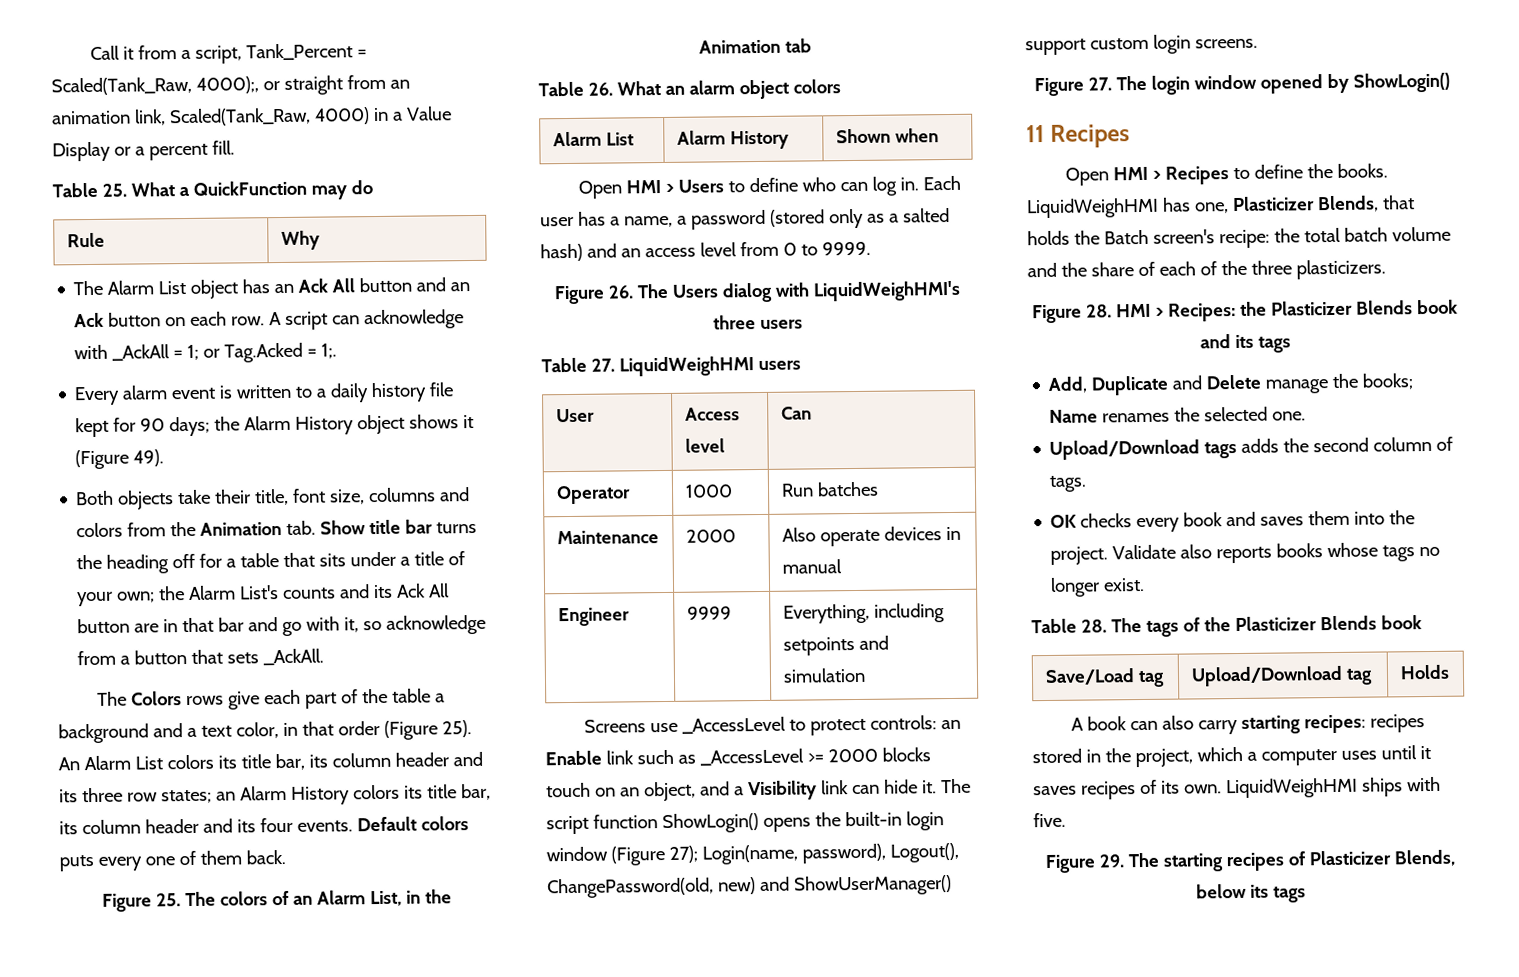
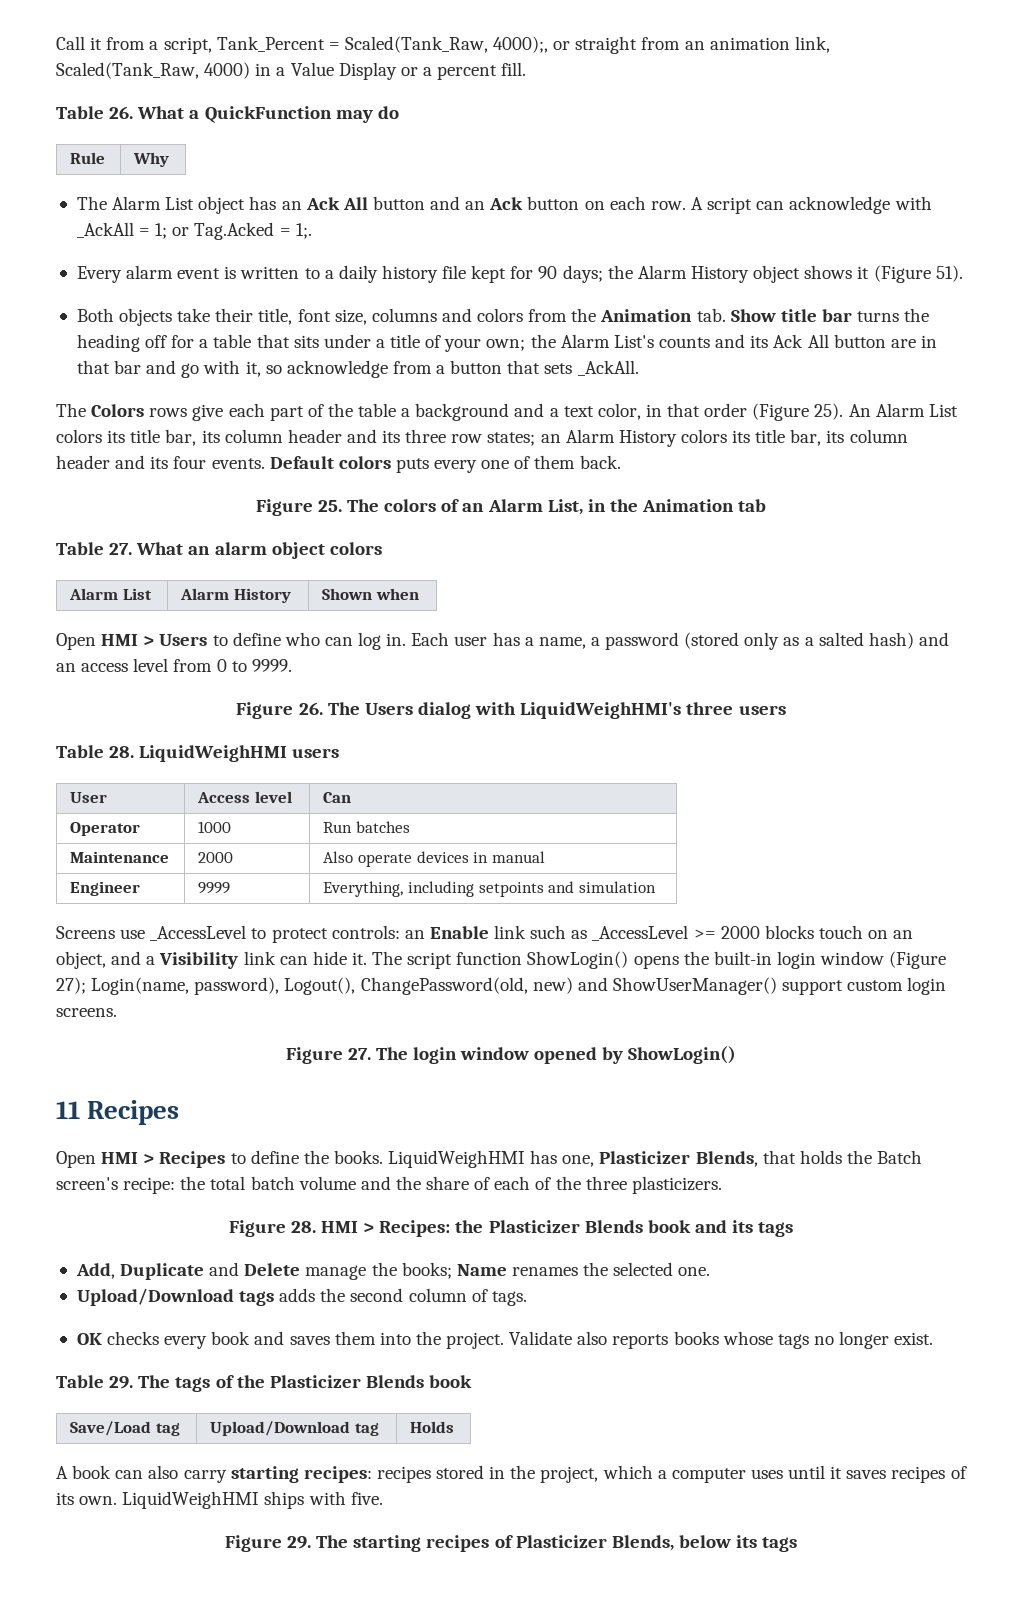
- Table 25. What a QuickFunction may do
+ Table 26. What a QuickFunction may do
- Every alarm event is written to a daily history file kept for 90 days; the Alarm History object shows it (Figure 49).
+ Every alarm event is written to a daily history file kept for 90 days; the Alarm History object shows it (Figure 51).
- Table 26. What an alarm object colors
+ Table 27. What an alarm object colors
- Table 27. LiquidWeighHMI users
+ Table 28. LiquidWeighHMI users
- Table 28. The tags of the Plasticizer Blends book
+ Table 29. The tags of the Plasticizer Blends book

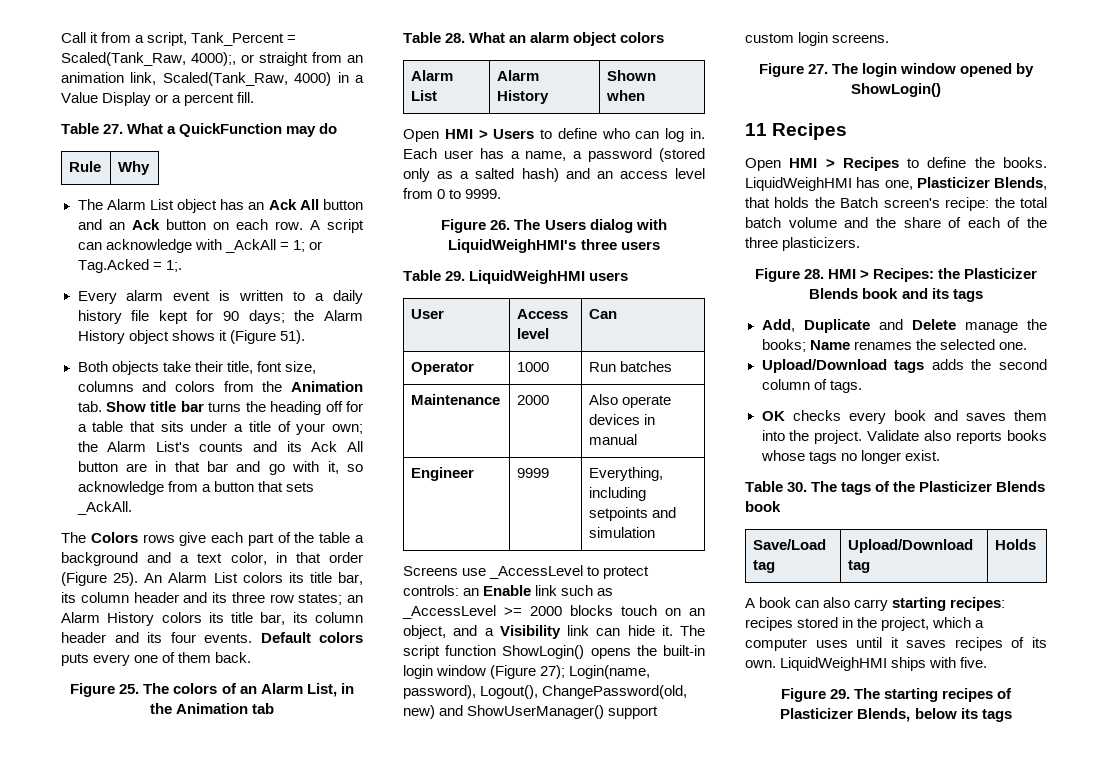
- Table 26. What a QuickFunction may do
+ Table 27. What a QuickFunction may do
- Table 27. What an alarm object colors
+ Table 28. What an alarm object colors
- Table 28. LiquidWeighHMI users
+ Table 29. LiquidWeighHMI users
- Table 29. The tags of the Plasticizer Blends book
+ Table 30. The tags of the Plasticizer Blends book

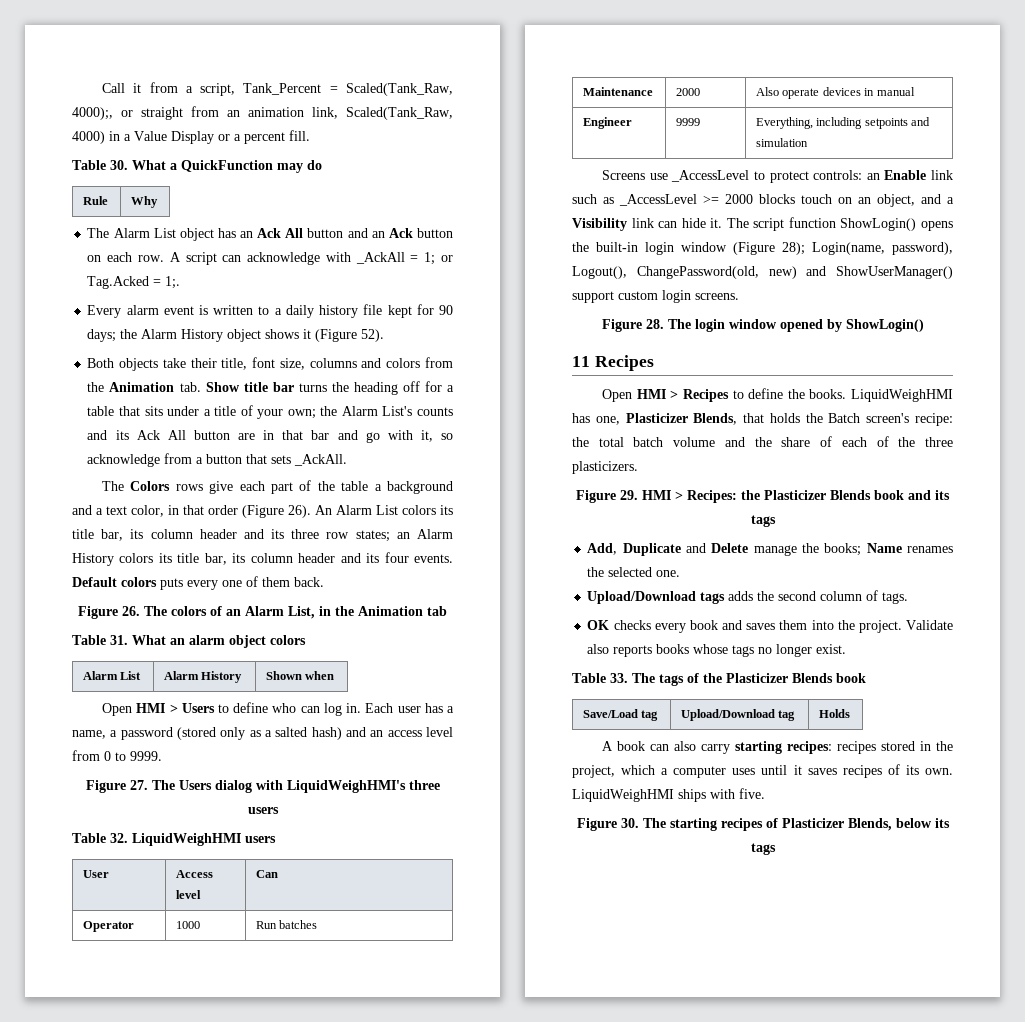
- Table 27. What a QuickFunction may do
+ Table 30. What a QuickFunction may do
- Every alarm event is written to a daily history file kept for 90 days; the Alarm History object shows it (Figure 51).
+ Every alarm event is written to a daily history file kept for 90 days; the Alarm History object shows it (Figure 52).
- The Colors rows give each part of the table a background and a text color, in that order (Figure 25).
+ The Colors rows give each part of the table a background and a text color, in that order (Figure 26).
- Figure 25. The colors of an Alarm List, in the Animation tab
+ Figure 26. The colors of an Alarm List, in the Animation tab
- Table 28. What an alarm object colors
+ Table 31. What an alarm object colors
- Figure 26. The Users dialog with LiquidWeighHMI's three users
+ Figure 27. The Users dialog with LiquidWeighHMI's three users
- Table 29. LiquidWeighHMI users
+ Table 32. LiquidWeighHMI users
- The script function ShowLogin() opens the built-in login window (Figure 27); Login(name, password), Logout(), ChangePassword(old, new) and ShowUserManager() support custom login screens.
+ The script function ShowLogin() opens the built-in login window (Figure 28); Login(name, password), Logout(), ChangePassword(old, new) and ShowUserManager() support custom login screens.
- Figure 27. The login window opened by ShowLogin()
+ Figure 28. The login window opened by ShowLogin()
- Figure 28. HMI > Recipes: the Plasticizer Blends book and its tags
+ Figure 29. HMI > Recipes: the Plasticizer Blends book and its tags
- Table 30. The tags of the Plasticizer Blends book
+ Table 33. The tags of the Plasticizer Blends book
- Figure 29. The starting recipes of Plasticizer Blends, below its tags
+ Figure 30. The starting recipes of Plasticizer Blends, below its tags

